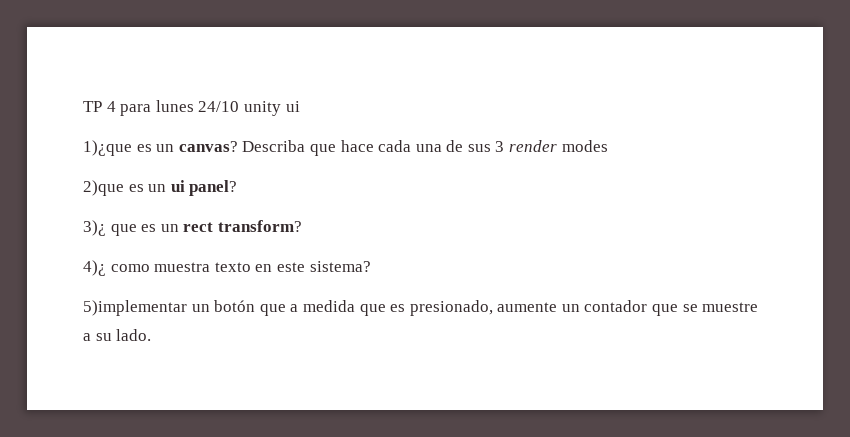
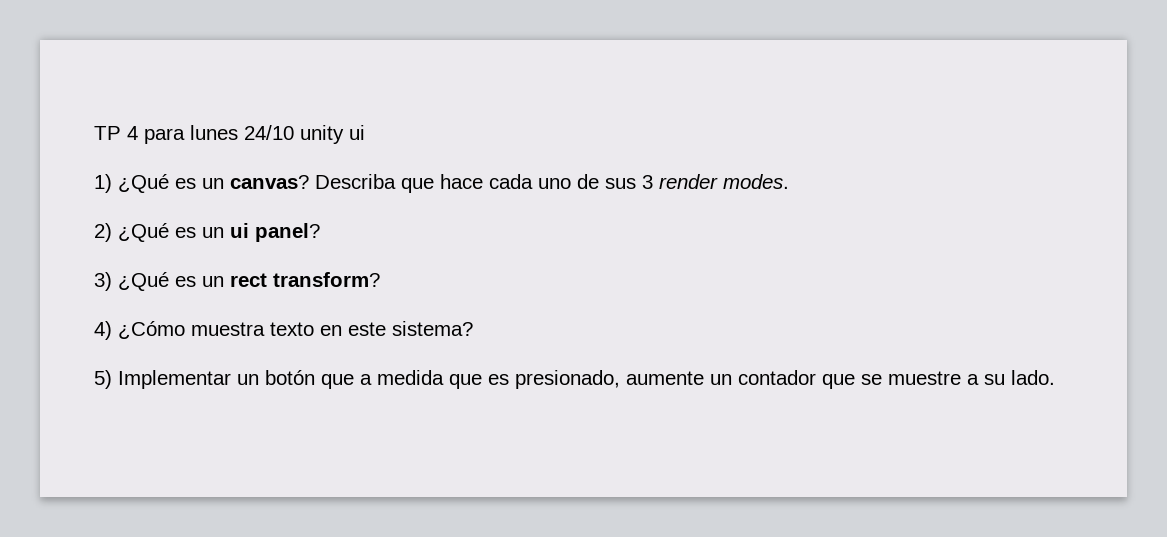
- 1)¿que es un canvas?
+ 1) ¿Qué es un canvas?
- Describa que hace cada una de sus 3 render modes
- 2)que es un ui panel?
+ Describa que hace cada uno de sus 3 render modes.
+ 2) ¿Qué es un ui panel?
- 3)¿ que es un rect transform?
+ 3) ¿Qué es un rect transform?
- 4)¿ como muestra texto en este sistema?
+ 4) ¿Cómo muestra texto en este sistema?
- 5)implementar un botón que a medida que es presionado, aumente un contador que se muestre a su lado.
+ 5) Implementar un botón que a medida que es presionado, aumente un contador que se muestre a su lado.

